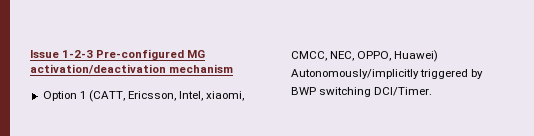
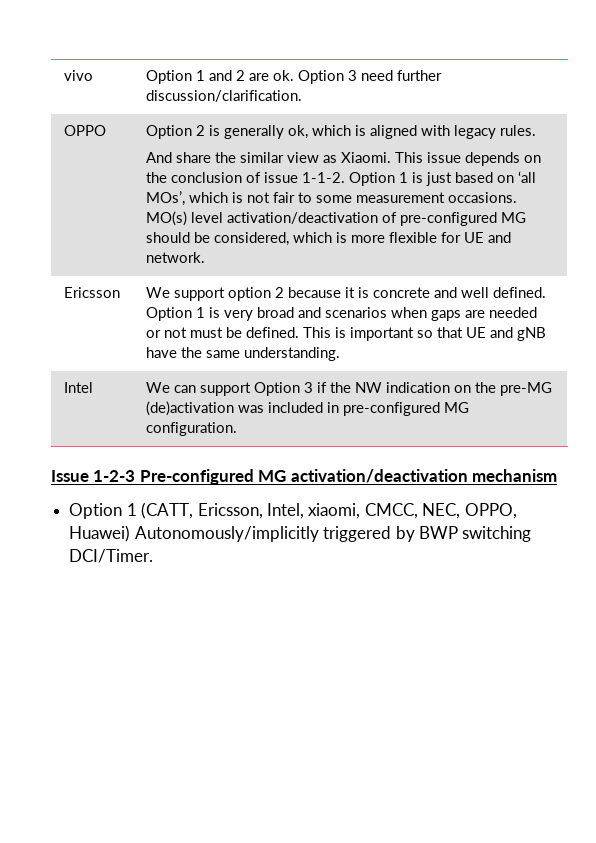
+ vivo | Option 1 and 2 are ok. Option 3 need further discussion/clarification.
+ OPPO | Option 2 is generally ok, which is aligned with legacy rules.
+ And share the similar view as Xiaomi. This issue depends on the conclusion of issue 1-1-2. Option 1 is just based on ‘all MOs’, which is not fair to some measurement occasions. MO(s) level activation/deactivation of pre-configured MG should be considered, which is more flexible for UE and network.
+ Ericsson | We support option 2 because it is concrete and well defined. Option 1 is very broad and scenarios when gaps are needed or not must be defined. This is important so that UE and gNB have the same understanding.
+ Intel | We can support Option 3 if the NW indication on the pre-MG (de)activation was included in pre-configured MG configuration.

